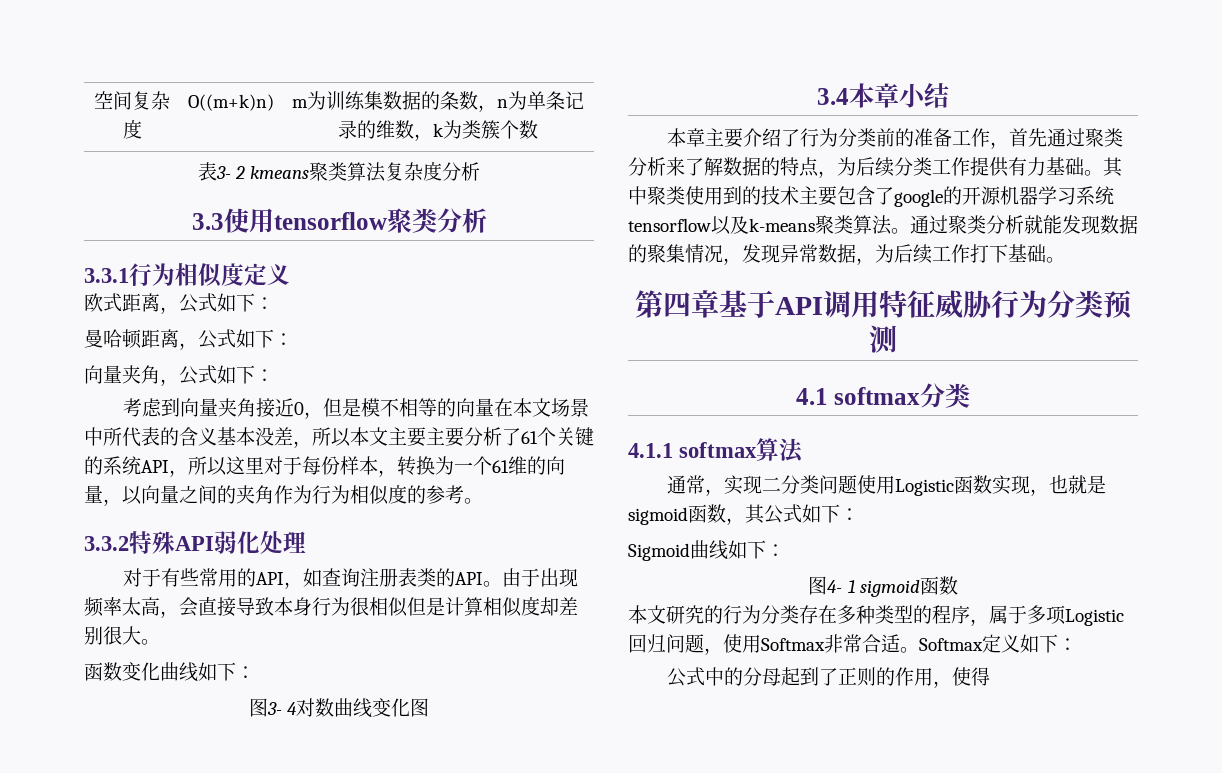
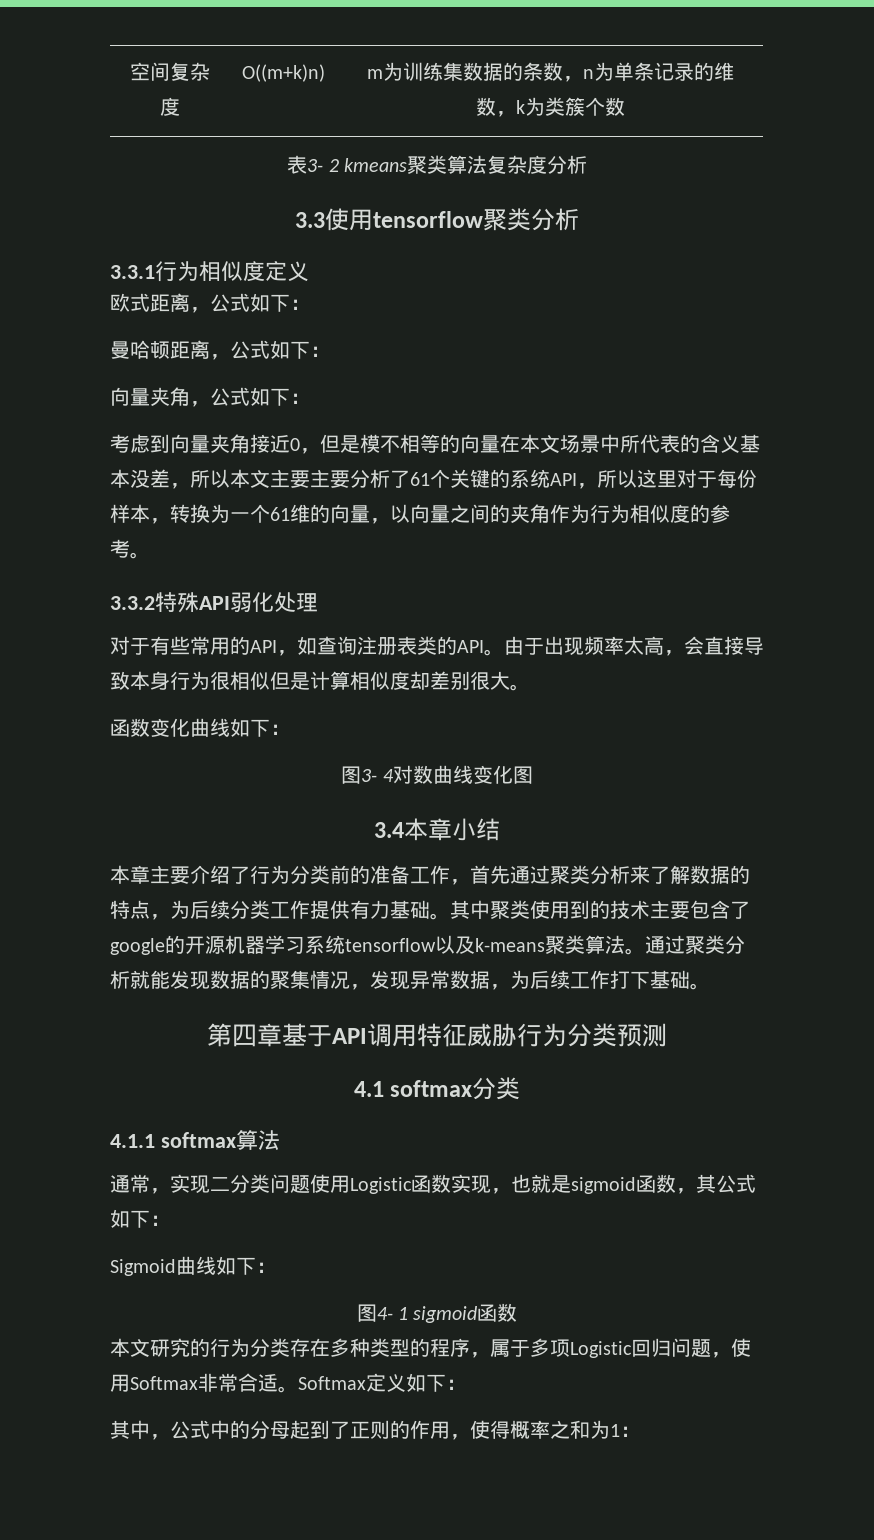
- 公式中的分母起到了正则的作用，使得
+ 其中，公式中的分母起到了正则的作用，使得概率之和为1：

